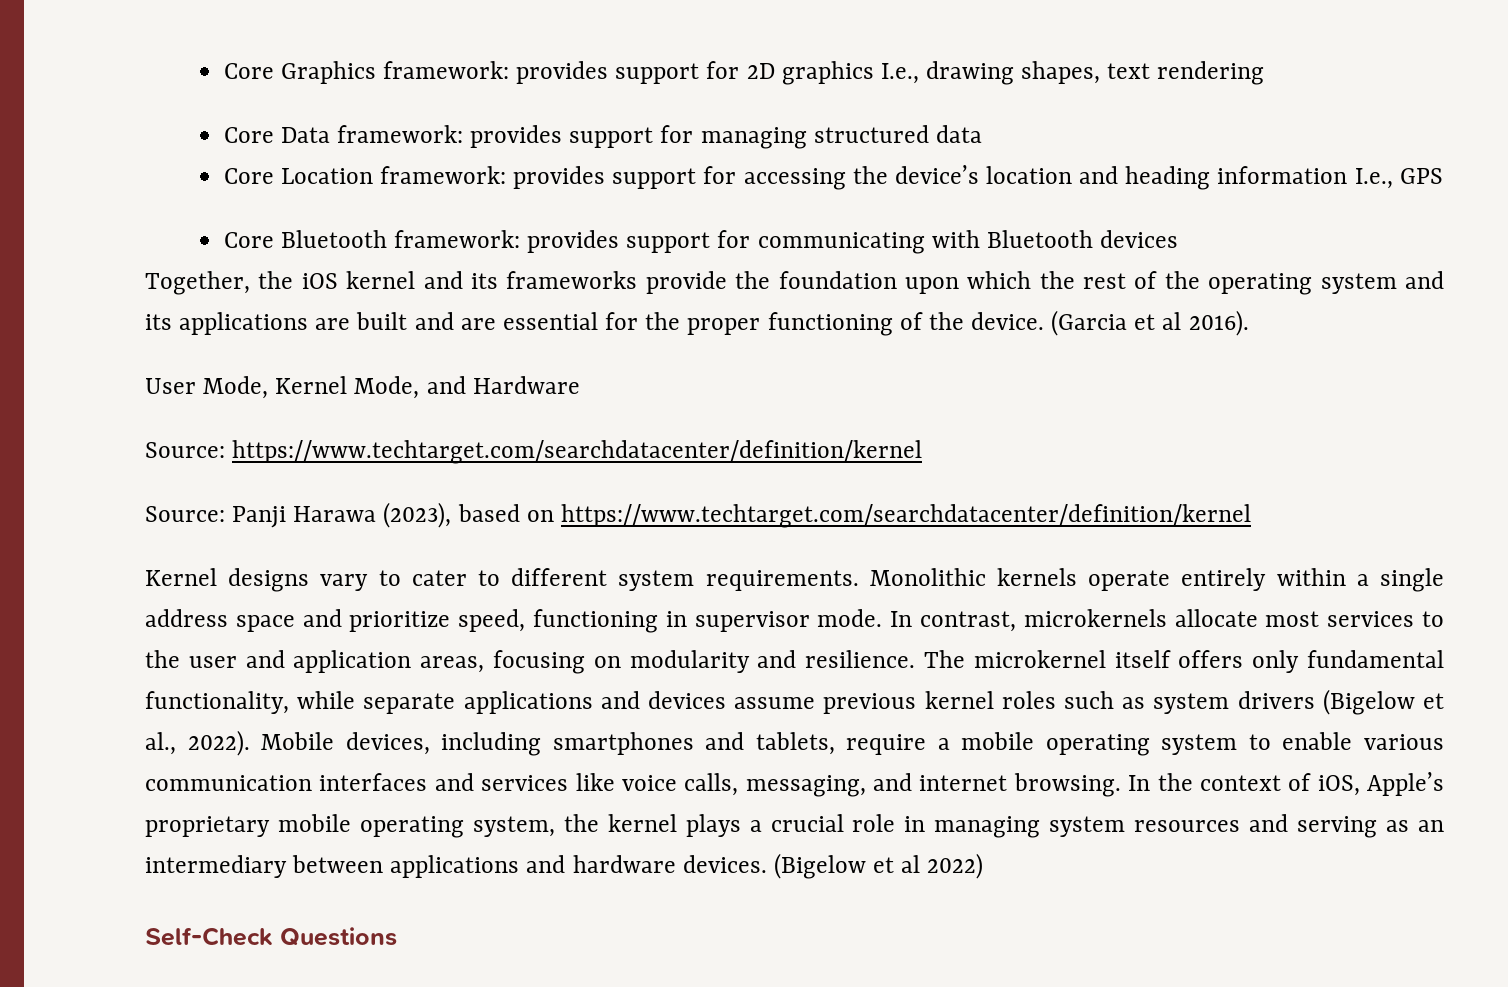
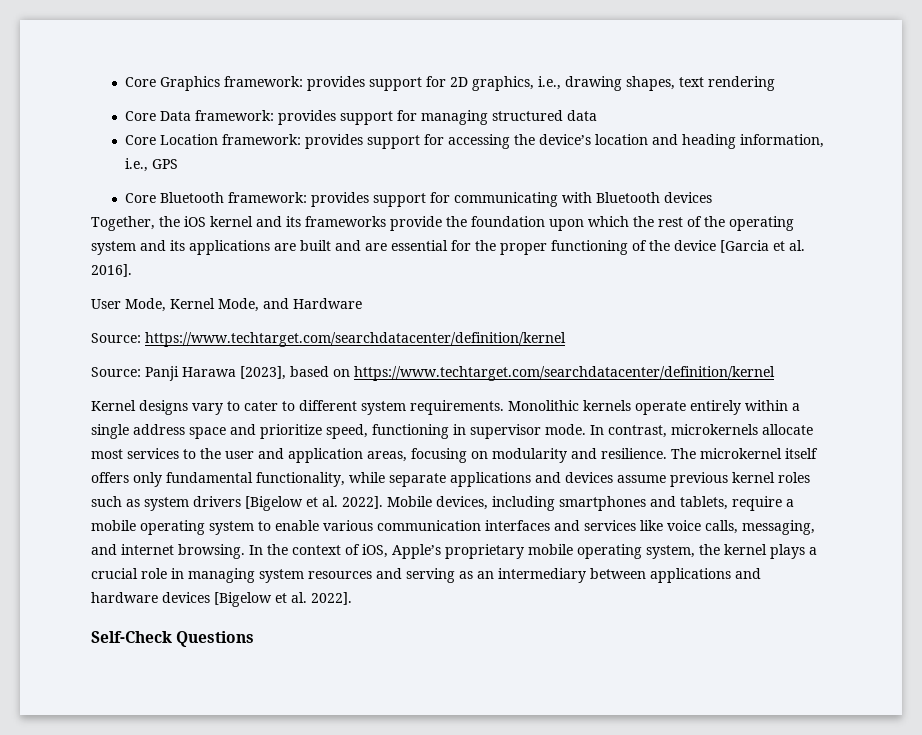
- Core Graphics framework: provides support for 2D graphics I.e., drawing shapes, text rendering
+ Core Graphics framework: provides support for 2D graphics, i.e., drawing shapes, text rendering
- Core Location framework: provides support for accessing the device’s location and heading information I.e., GPS
+ Core Location framework: provides support for accessing the device’s location and heading information, i.e., GPS
- Together, the iOS kernel and its frameworks provide the foundation upon which the rest of the operating system and its applications are built and are essential for the proper functioning of the device. (Garcia et al 2016).
+ Together, the iOS kernel and its frameworks provide the foundation upon which the rest of the operating system and its applications are built and are essential for the proper functioning of the device [Garcia et al. 2016].
- Source: Panji Harawa (2023), based on https://www.techtarget.com/searchdatacenter/definition/kernel
+ Source: Panji Harawa [2023], based on https://www.techtarget.com/searchdatacenter/definition/kernel
- The microkernel itself offers only fundamental functionality, while separate applications and devices assume previous kernel roles such as system drivers (Bigelow et al., 2022).
+ The microkernel itself offers only fundamental functionality, while separate applications and devices assume previous kernel roles such as system drivers [Bigelow et al. 2022].
- In the context of iOS, Apple’s proprietary mobile operating system, the kernel plays a crucial role in managing system resources and serving as an intermediary between applications and hardware devices. (Bigelow et al 2022)
+ In the context of iOS, Apple’s proprietary mobile operating system, the kernel plays a crucial role in managing system resources and serving as an intermediary between applications and hardware devices [Bigelow et al. 2022].

